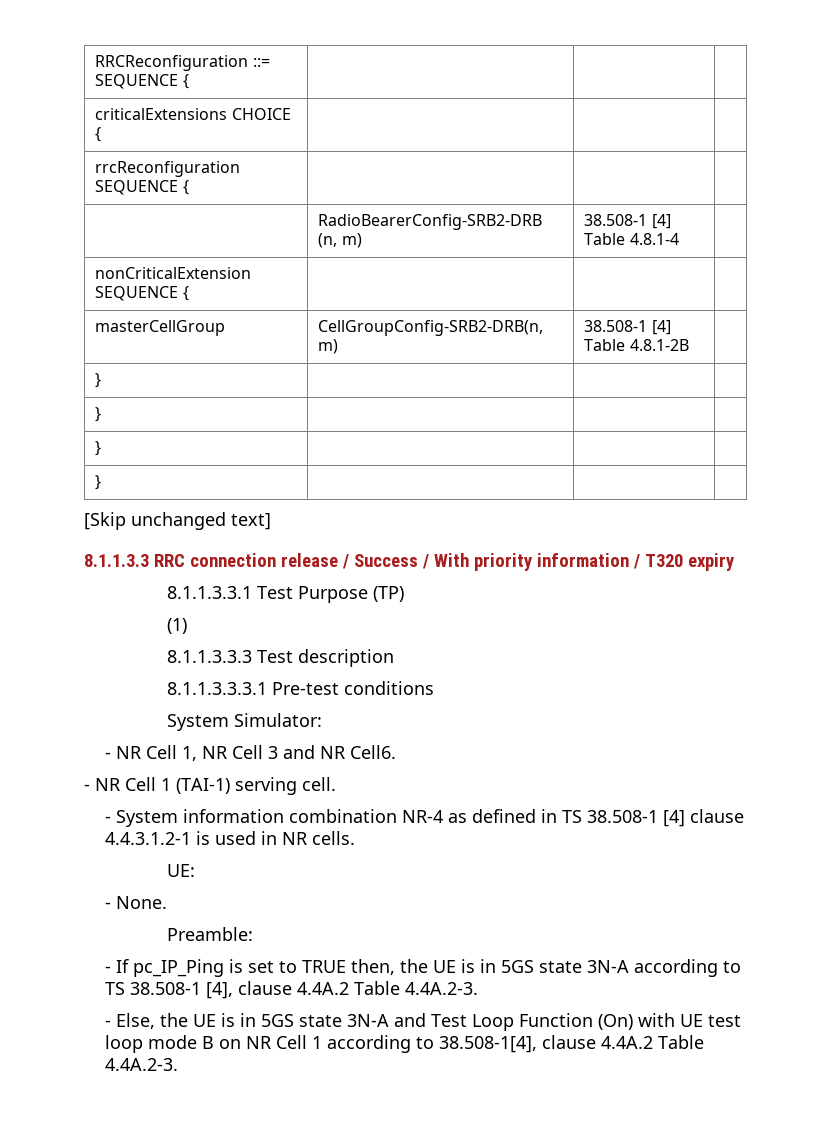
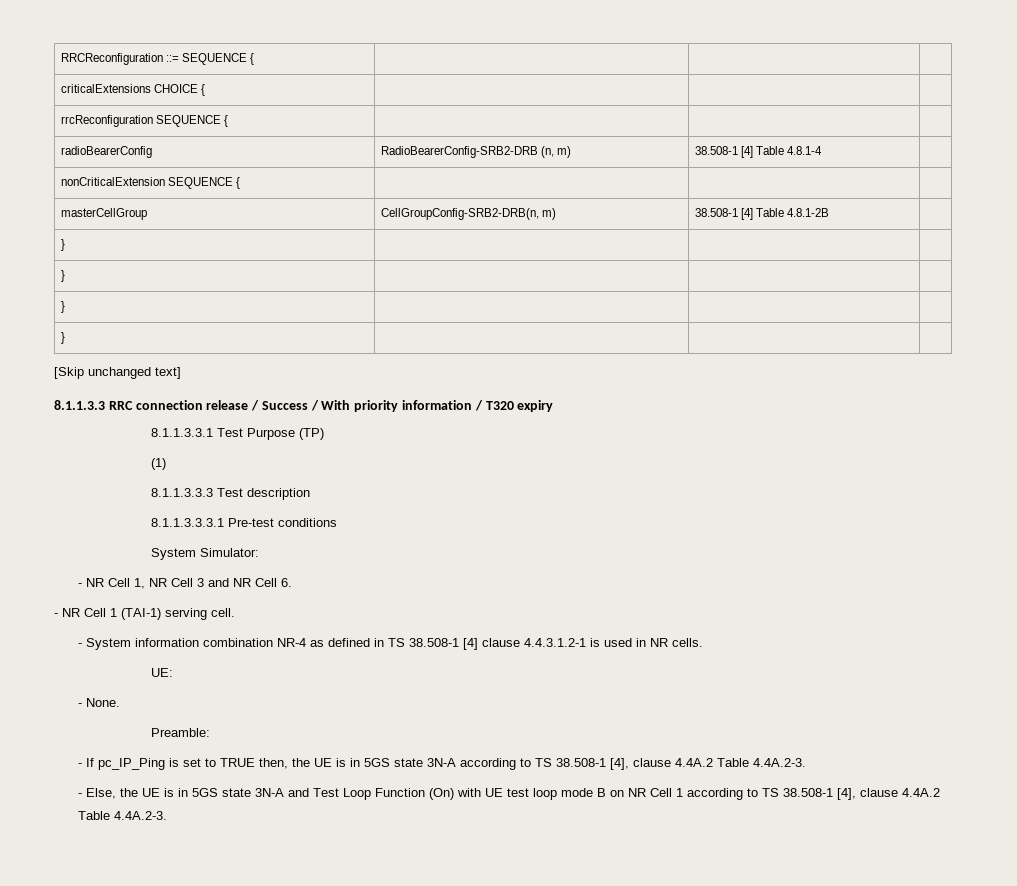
- | RadioBearerConfig-SRB2-DRB (n, m) | 38.508-1 [4] Table 4.8.1-4 |
+ radioBearerConfig | RadioBearerConfig-SRB2-DRB (n, m) | 38.508-1 [4] Table 4.8.1-4 |
- - NR Cell 1, NR Cell 3 and NR Cell6.
+ - NR Cell 1, NR Cell 3 and NR Cell 6.
- - Else, the UE is in 5GS state 3N-A and Test Loop Function (On) with UE test loop mode B on NR Cell 1 according to 38.508-1[4], clause 4.4A.2 Table 4.4A.2-3.
+ - Else, the UE is in 5GS state 3N-A and Test Loop Function (On) with UE test loop mode B on NR Cell 1 according to TS 38.508-1 [4], clause 4.4A.2 Table 4.4A.2-3.

